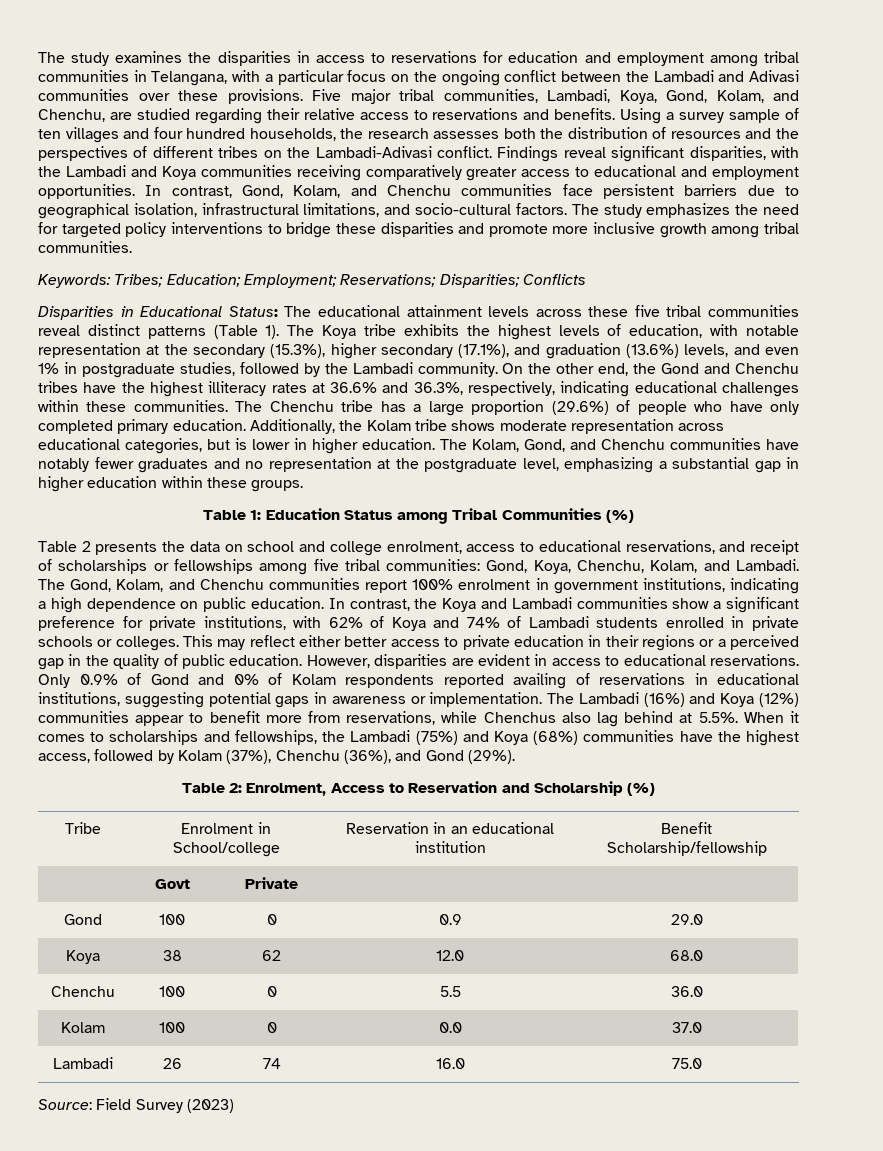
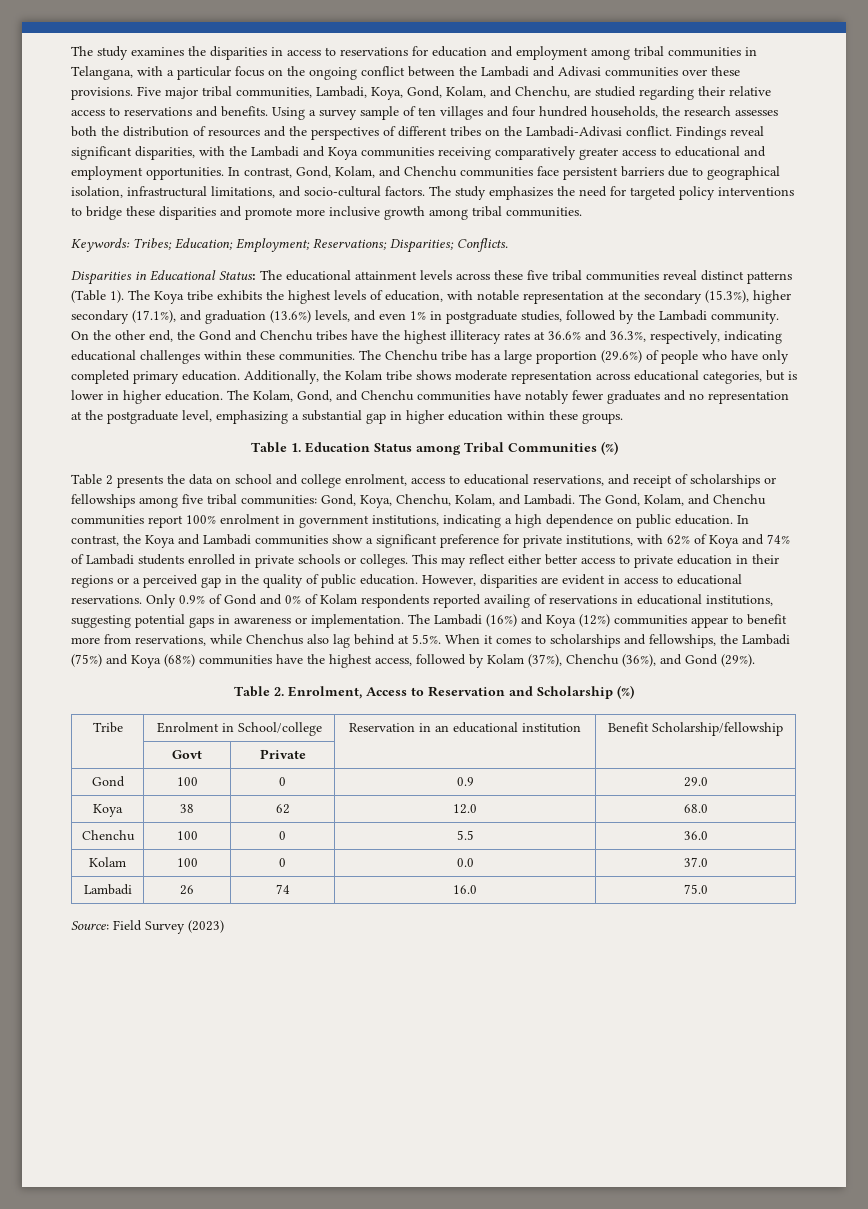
- Keywords: Tribes; Education; Employment; Reservations; Disparities; Conflicts
+ Keywords: Tribes; Education; Employment; Reservations; Disparities; Conflicts.
- Table 1: Education Status among Tribal Communities (%)
+ Table 1. Education Status among Tribal Communities (%)
- Table 2: Enrolment, Access to Reservation and Scholarship (%)
+ Table 2. Enrolment, Access to Reservation and Scholarship (%)

